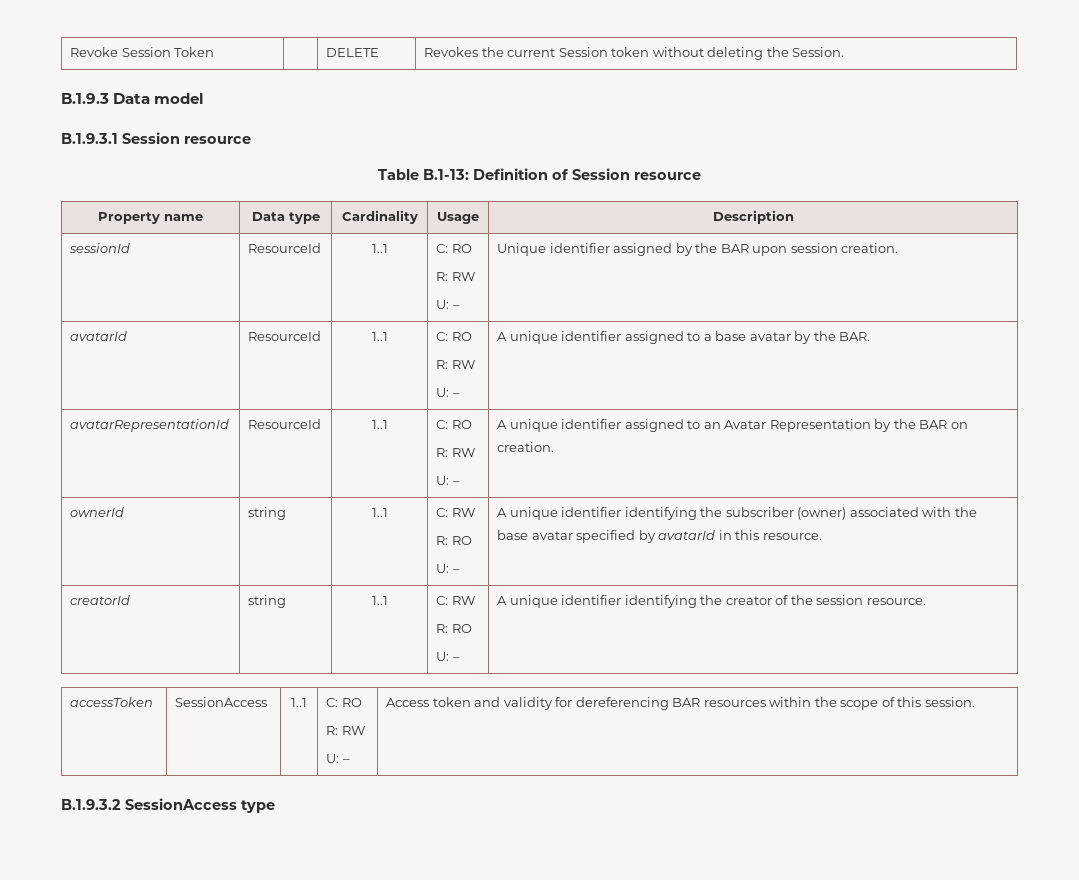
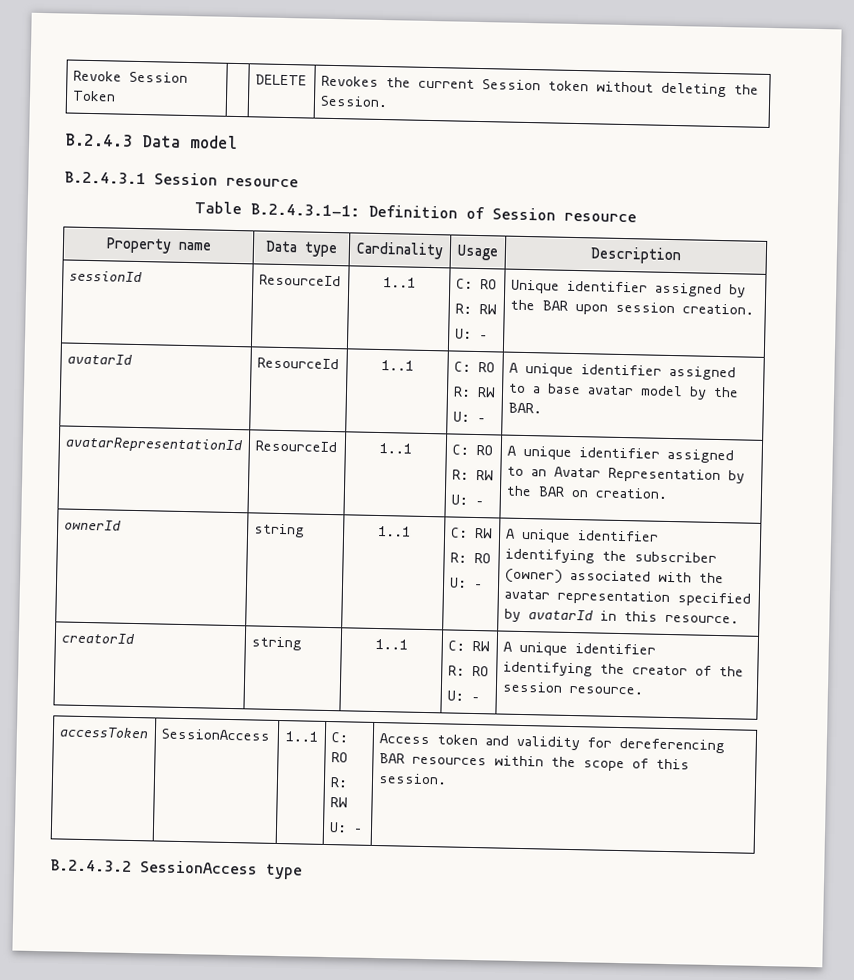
- B.1.9.3 Data model
+ B.2.4.3 Data model
- B.1.9.3.1 Session resource
+ B.2.4.3.1 Session resource
- Table B.1-13: Definition of Session resource
+ Table B.2.4.3.1-1: Definition of Session resource
  avatarId | ResourceId | 1..1 | C: RO
  R: RW
- U: – | A unique identifier assigned to a base avatar by the BAR.
+ U: – | A unique identifier assigned to a base avatar model by the BAR.
  ownerId | string | 1..1 | C: RW
  R: RO
- U: – | A unique identifier identifying the subscriber (owner) associated with the base avatar specified by avatarId in this resource.
+ U: – | A unique identifier identifying the subscriber (owner) associated with the avatar representation specified by avatarId in this resource.
- B.1.9.3.2 SessionAccess type
+ B.2.4.3.2 SessionAccess type

